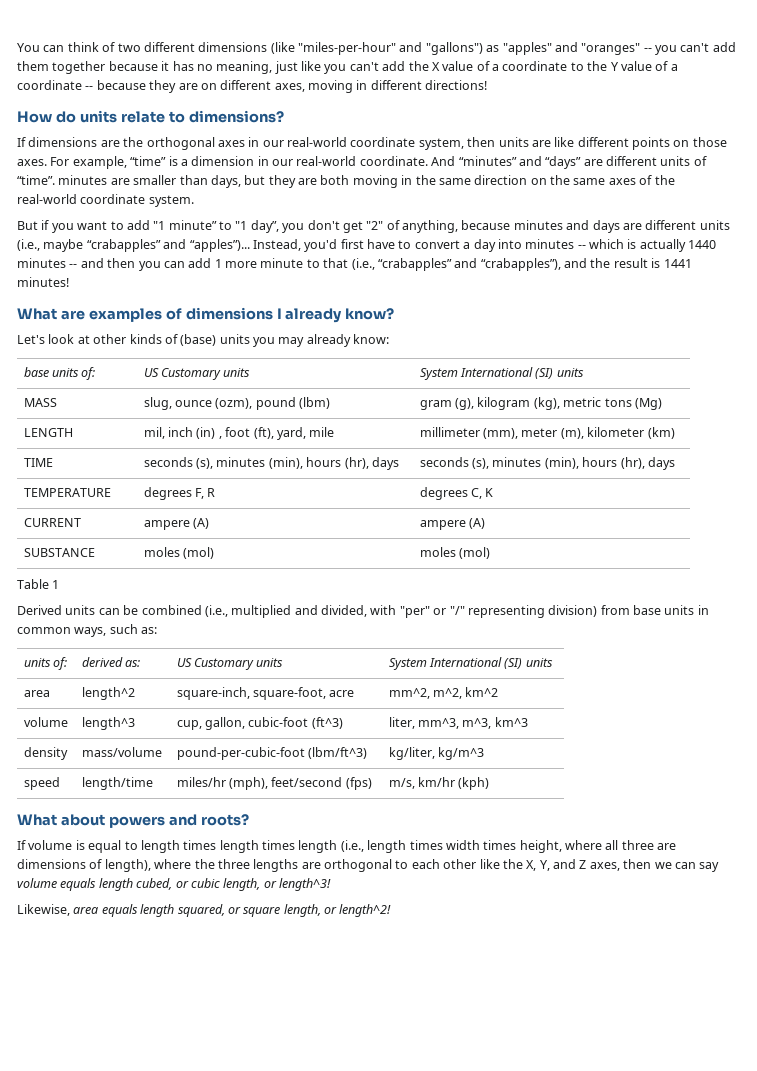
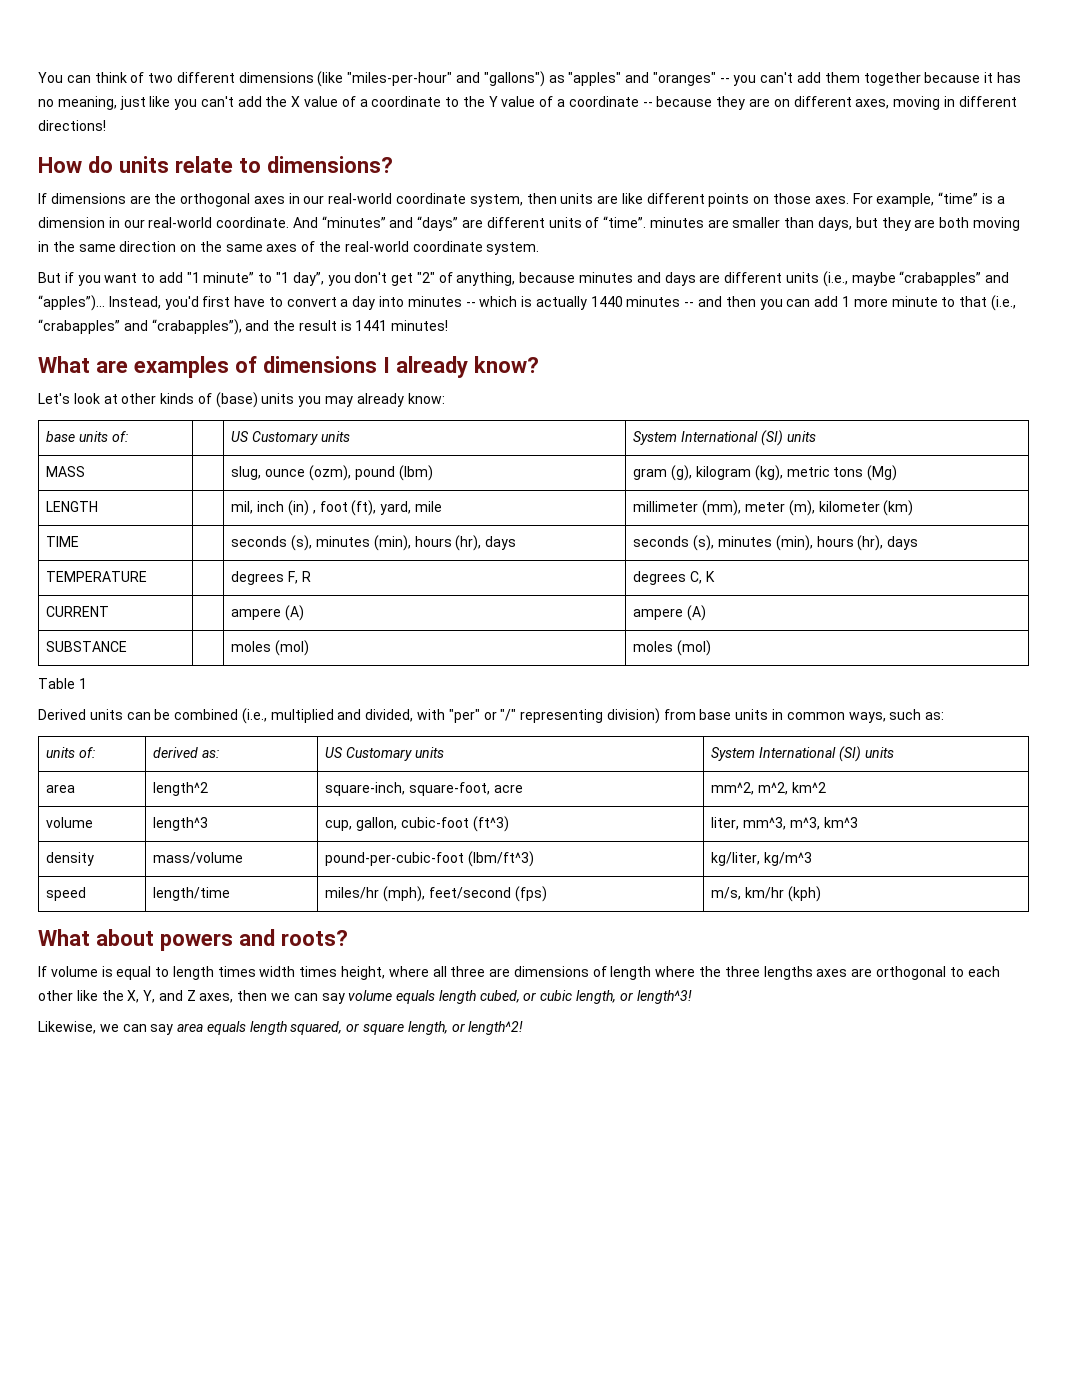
- If volume is equal to length times length times length (i.e., length times width times height, where all three are dimensions of length), where the three lengths are orthogonal to each other like the X, Y, and Z axes, then we can say volume equals length cubed, or cubic length, or length^3!
+ If volume is equal to length times width times height, where all three are dimensions of length where the three lengths axes are orthogonal to each other like the X, Y, and Z axes, then we can say volume equals length cubed, or cubic length, or length^3!
- Likewise, area equals length squared, or square length, or length^2!
+ Likewise, we can say area equals length squared, or square length, or length^2!

